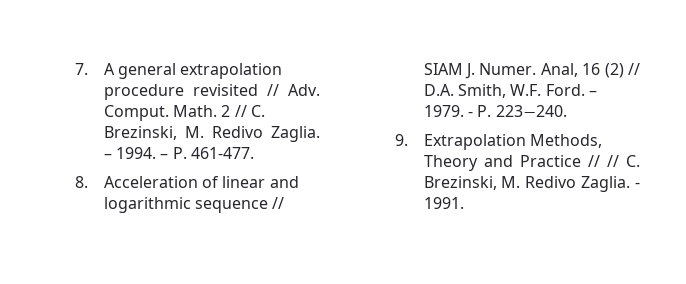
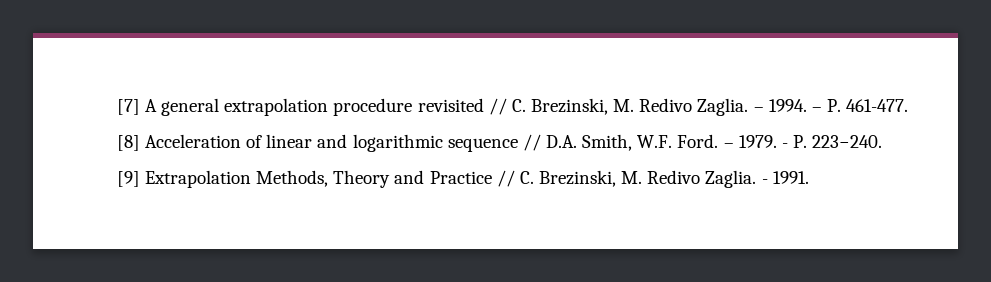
- 7. A general extrapolation procedure revisited // Adv. Comput. Math. 2 // C. Brezinski, M. Redivo Zaglia.
+ [7] A general extrapolation procedure revisited // C. Brezinski, M. Redivo Zaglia.
- 8. Acceleration of linear and logarithmic sequence // SIAM J. Numer. Anal, 16 (2) // D.A. Smith, W.F. Ford.
+ [8] Acceleration of linear and logarithmic sequence // D.A. Smith, W.F. Ford.
- 9. Extrapolation Methods, Theory and Practice // // C. Brezinski, M. Redivo Zaglia.
+ [9] Extrapolation Methods, Theory and Practice // C. Brezinski, M. Redivo Zaglia.

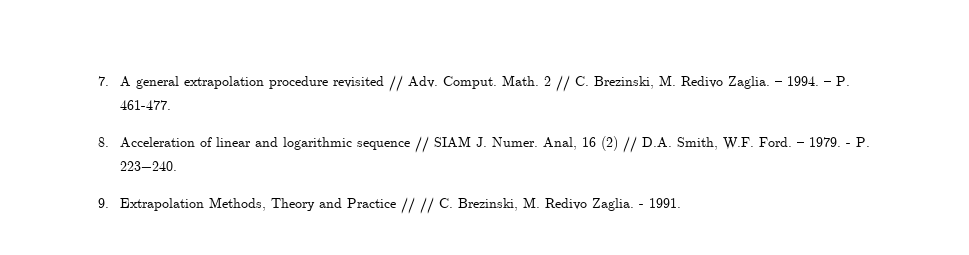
- [7] A general extrapolation procedure revisited // C. Brezinski, M. Redivo Zaglia.
+ 7. A general extrapolation procedure revisited // Adv. Comput. Math. 2 // C. Brezinski, M. Redivo Zaglia.
- [8] Acceleration of linear and logarithmic sequence // D.A. Smith, W.F. Ford.
+ 8. Acceleration of linear and logarithmic sequence // SIAM J. Numer. Anal, 16 (2) // D.A. Smith, W.F. Ford.
- [9] Extrapolation Methods, Theory and Practice // C. Brezinski, M. Redivo Zaglia.
+ 9. Extrapolation Methods, Theory and Practice // // C. Brezinski, M. Redivo Zaglia.

